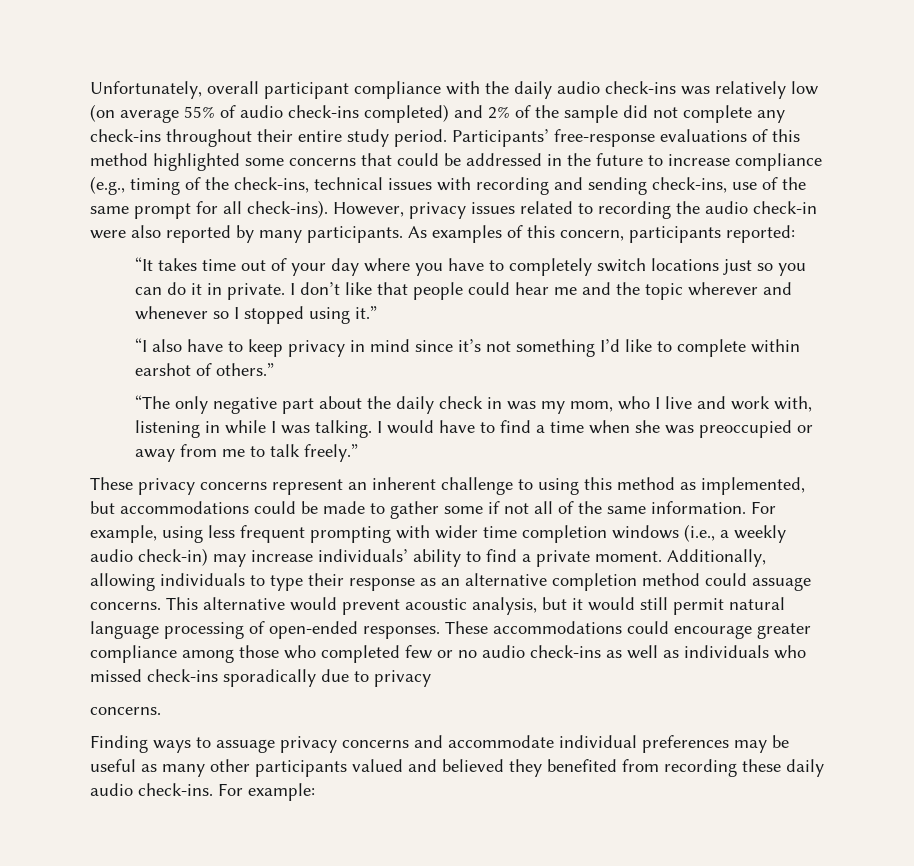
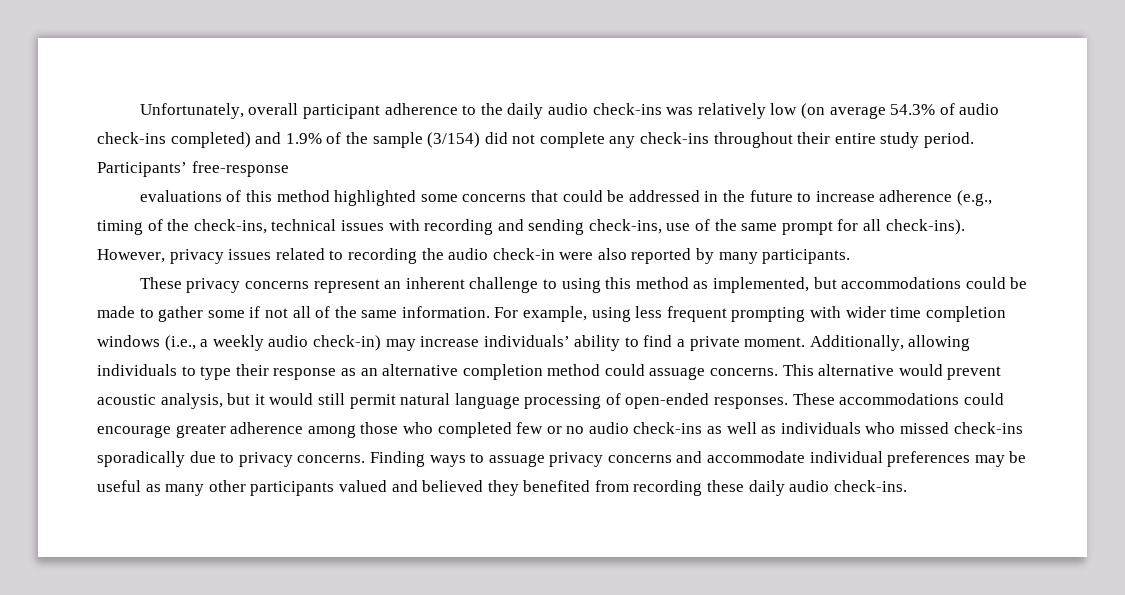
- Unfortunately, overall participant compliance with the daily audio check-ins was relatively low (on average 55% of audio check-ins completed) and 2% of the sample did not complete any check-ins throughout their entire study period.
+ Unfortunately, overall participant adherence to the daily audio check-ins was relatively low (on average 54.3% of audio check-ins completed) and 1.9% of the sample (3/154) did not complete any check-ins throughout their entire study period.
- Participants’ free-response evaluations of this method highlighted some concerns that could be addressed in the future to increase compliance (e.g., timing of the check-ins, technical issues with recording and sending check-ins, use of the same prompt for all check-ins).
+ Participants’ free-response
+ evaluations of this method highlighted some concerns that could be addressed in the future to increase adherence (e.g., timing of the check-ins, technical issues with recording and sending check-ins, use of the same prompt for all check-ins).
- As examples of this concern, participants reported:
- “It takes time out of your day where you have to completely switch locations just so you can do it in private. I don’t like that people could hear me and the topic wherever and whenever so I stopped using it.”
- “I also have to keep privacy in mind since it’s not something I’d like to complete within earshot of others.”
- “The only negative part about the daily check in was my mom, who I live and work with, listening in while I was talking. I would have to find a time when she was preoccupied or away from me to talk freely.”
- These accommodations could encourage greater compliance among those who completed few or no audio check-ins as well as individuals who missed check-ins sporadically due to privacy
- concerns.
- Finding ways to assuage privacy concerns and accommodate individual preferences may be useful as many other participants valued and believed they benefited from recording these daily audio check-ins. For example:
+ These accommodations could encourage greater adherence among those who completed few or no audio check-ins as well as individuals who missed check-ins sporadically due to privacy concerns. Finding ways to assuage privacy concerns and accommodate individual preferences may be useful as many other participants valued and believed they benefited from recording these daily audio check-ins.

